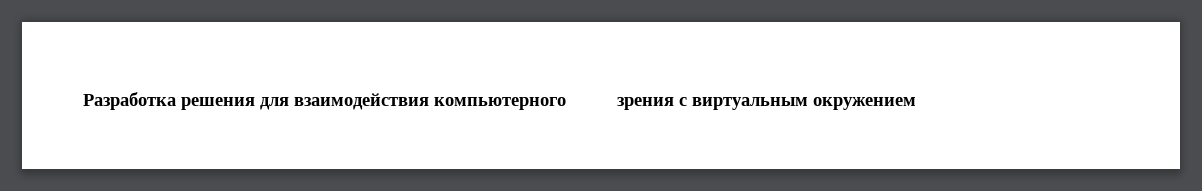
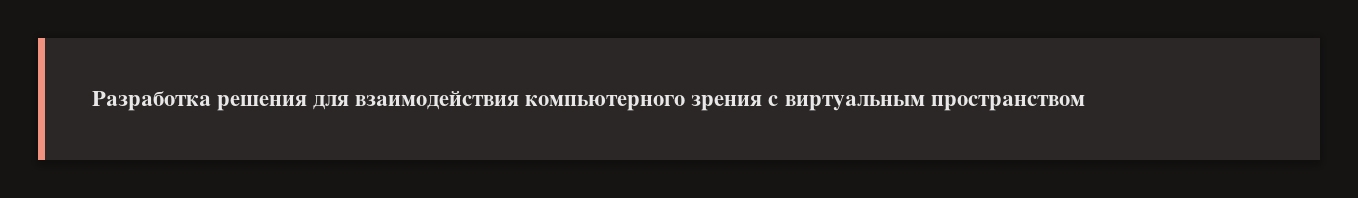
- Разработка решения для взаимодействия компьютерного зрения с виртуальным окружением
+ Разработка решения для взаимодействия компьютерного зрения с виртуальным пространством

